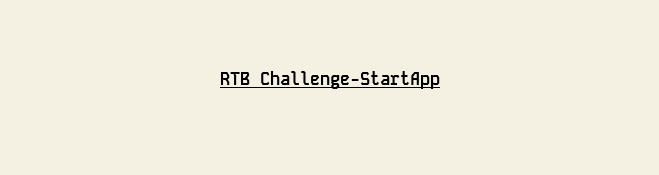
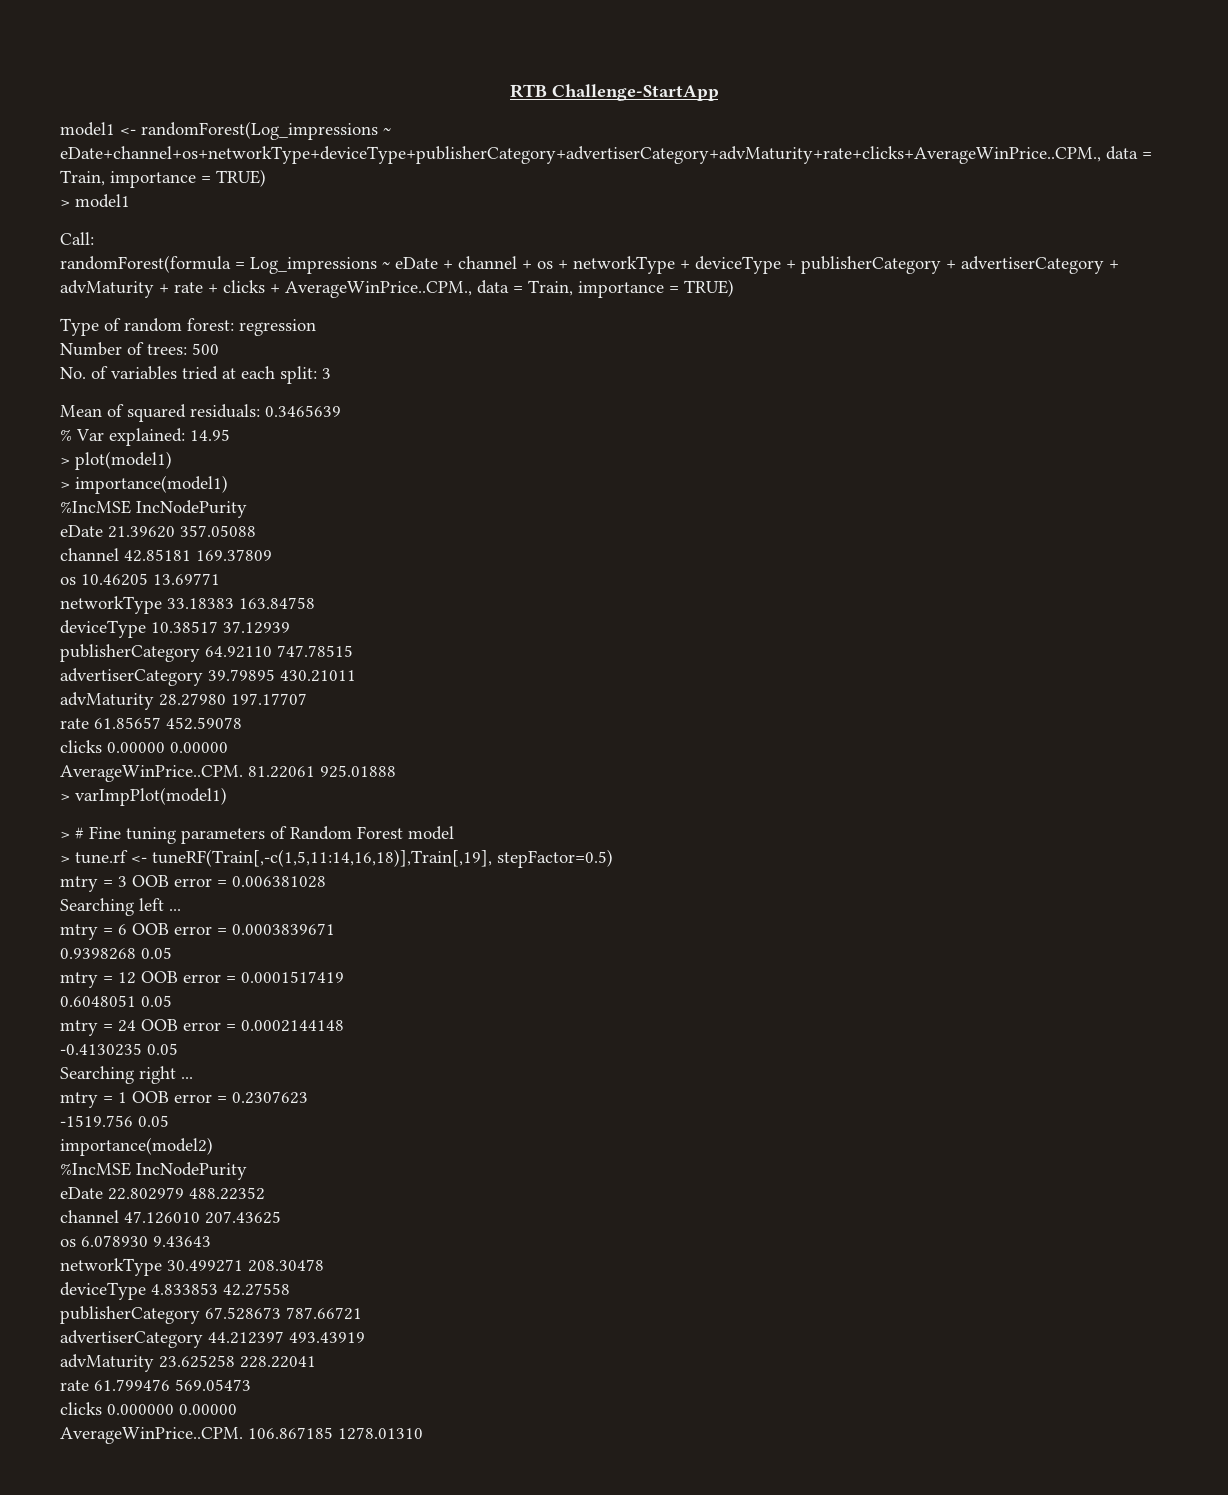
+ model1 <- randomForest(Log_impressions ~ eDate+channel+os+networkType+deviceType+publisherCategory+advertiserCategory+advMaturity+rate+clicks+AverageWinPrice..CPM., data = Train, importance = TRUE)
+ > model1
+ Call:
+ randomForest(formula = Log_impressions ~ eDate + channel + os + networkType + deviceType + publisherCategory + advertiserCategory + advMaturity + rate + clicks + AverageWinPrice..CPM., data = Train, importance = TRUE)
+ Type of random forest: regression
+ Number of trees: 500
+ No. of variables tried at each split: 3
+ Mean of squared residuals: 0.3465639
+ % Var explained: 14.95
+ > plot(model1)
+ > importance(model1)
+ %IncMSE IncNodePurity
+ eDate 21.39620 357.05088
+ channel 42.85181 169.37809
+ os 10.46205 13.69771
+ networkType 33.18383 163.84758
+ deviceType 10.38517 37.12939
+ publisherCategory 64.92110 747.78515
+ advertiserCategory 39.79895 430.21011
+ advMaturity 28.27980 197.17707
+ rate 61.85657 452.59078
+ clicks 0.00000 0.00000
+ AverageWinPrice..CPM. 81.22061 925.01888
+ > varImpPlot(model1)
+ > # Fine tuning parameters of Random Forest model
+ > tune.rf <- tuneRF(Train[,-c(1,5,11:14,16,18)],Train[,19], stepFactor=0.5)
+ mtry = 3 OOB error = 0.006381028
+ Searching left ...
+ mtry = 6 OOB error = 0.0003839671
+ 0.9398268 0.05
+ mtry = 12 OOB error = 0.0001517419
+ 0.6048051 0.05
+ mtry = 24 OOB error = 0.0002144148
+ -0.4130235 0.05
+ Searching right ...
+ mtry = 1 OOB error = 0.2307623
+ -1519.756 0.05
+ importance(model2)
+ %IncMSE IncNodePurity
+ eDate 22.802979 488.22352
+ channel 47.126010 207.43625
+ os 6.078930 9.43643
+ networkType 30.499271 208.30478
+ deviceType 4.833853 42.27558
+ publisherCategory 67.528673 787.66721
+ advertiserCategory 44.212397 493.43919
+ advMaturity 23.625258 228.22041
+ rate 61.799476 569.05473
+ clicks 0.000000 0.00000
+ AverageWinPrice..CPM. 106.867185 1278.01310

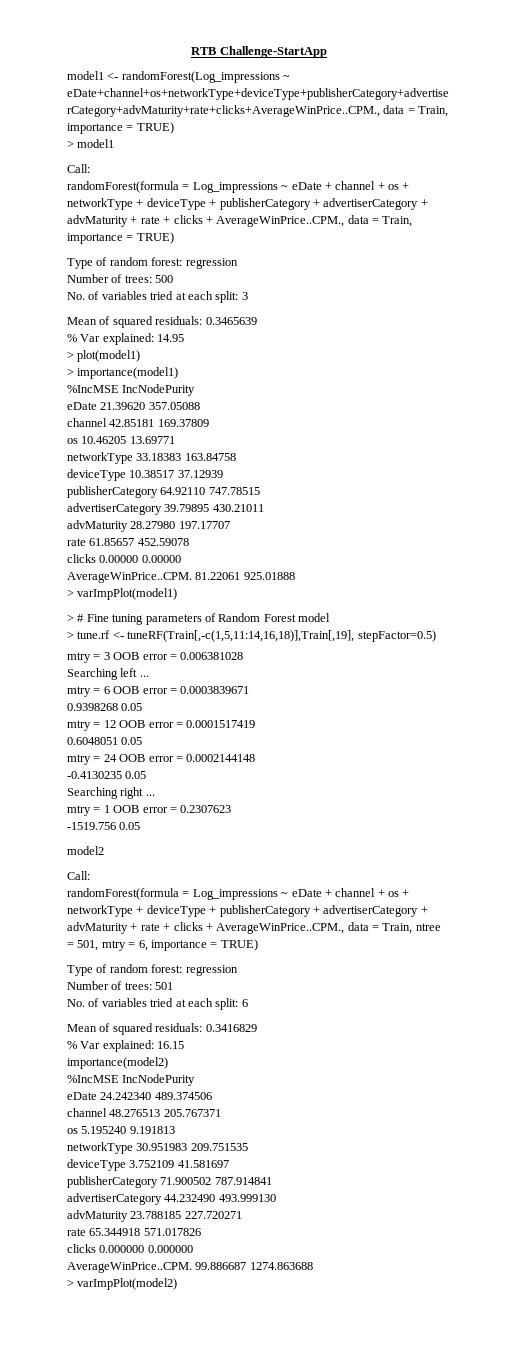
+ model2
+ Call:
+ randomForest(formula = Log_impressions ~ eDate + channel + os + networkType + deviceType + publisherCategory + advertiserCategory + advMaturity + rate + clicks + AverageWinPrice..CPM., data = Train, ntree = 501, mtry = 6, importance = TRUE)
+ Type of random forest: regression
+ Number of trees: 501
+ No. of variables tried at each split: 6
+ Mean of squared residuals: 0.3416829
+ % Var explained: 16.15
- eDate 22.802979 488.22352
- channel 47.126010 207.43625
- os 6.078930 9.43643
- networkType 30.499271 208.30478
- deviceType 4.833853 42.27558
- publisherCategory 67.528673 787.66721
- advertiserCategory 44.212397 493.43919
- advMaturity 23.625258 228.22041
- rate 61.799476 569.05473
+ eDate 24.242340 489.374506
+ channel 48.276513 205.767371
+ os 5.195240 9.191813
+ networkType 30.951983 209.751535
+ deviceType 3.752109 41.581697
+ publisherCategory 71.900502 787.914841
+ advertiserCategory 44.232490 493.999130
+ advMaturity 23.788185 227.720271
+ rate 65.344918 571.017826
- clicks 0.000000 0.00000
- AverageWinPrice..CPM. 106.867185 1278.01310
+ clicks 0.000000 0.000000
+ AverageWinPrice..CPM. 99.886687 1274.863688
+ > varImpPlot(model2)

